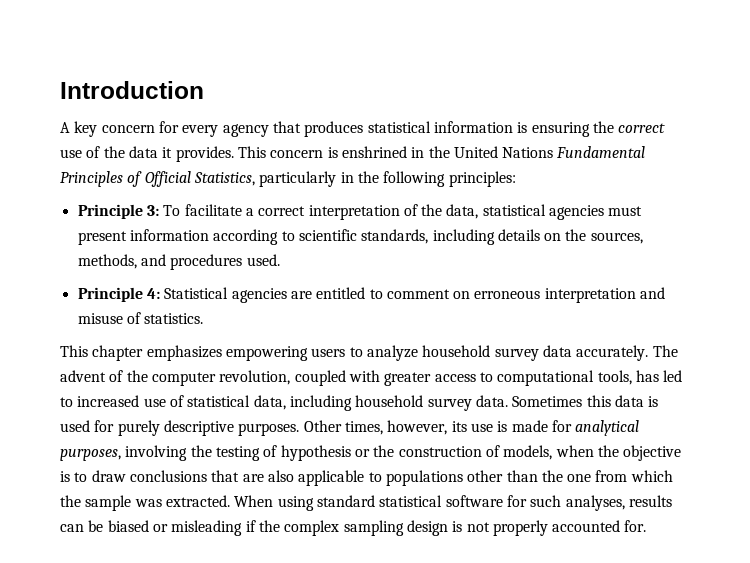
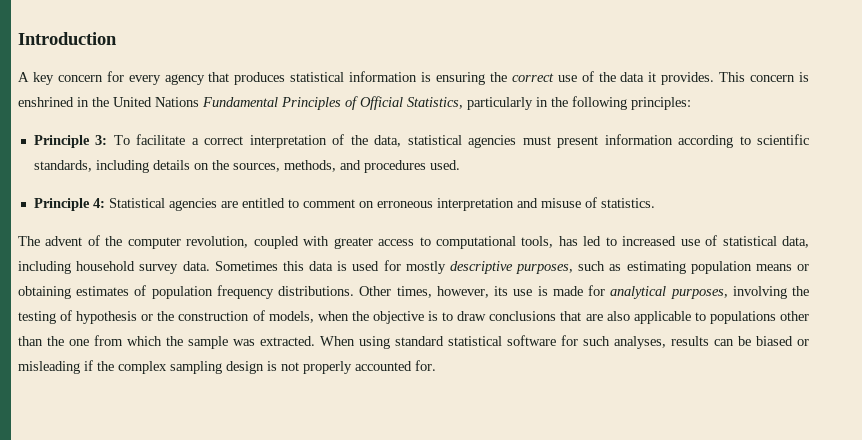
- This chapter emphasizes empowering users to analyze household survey data accurately.
- Sometimes this data is used for purely descriptive purposes.
+ Sometimes this data is used for mostly descriptive purposes, such as estimating population means or obtaining estimates of population frequency distributions.

